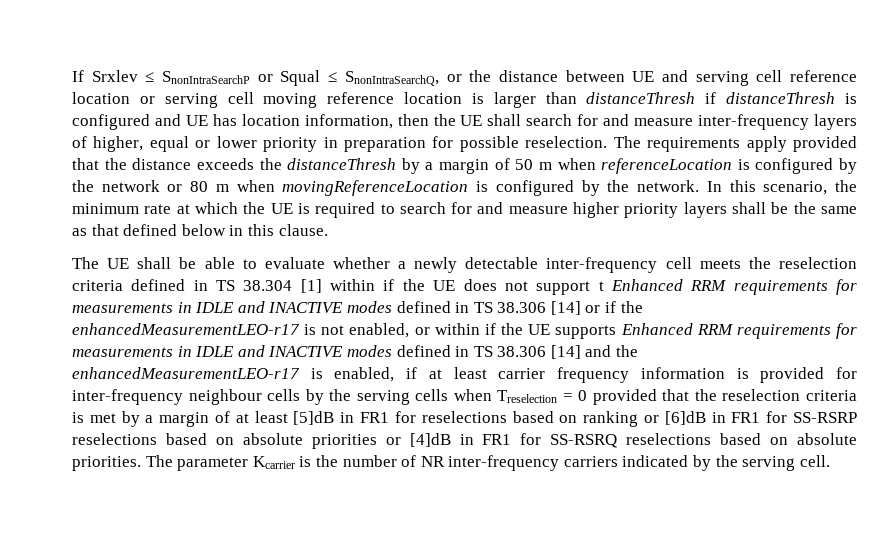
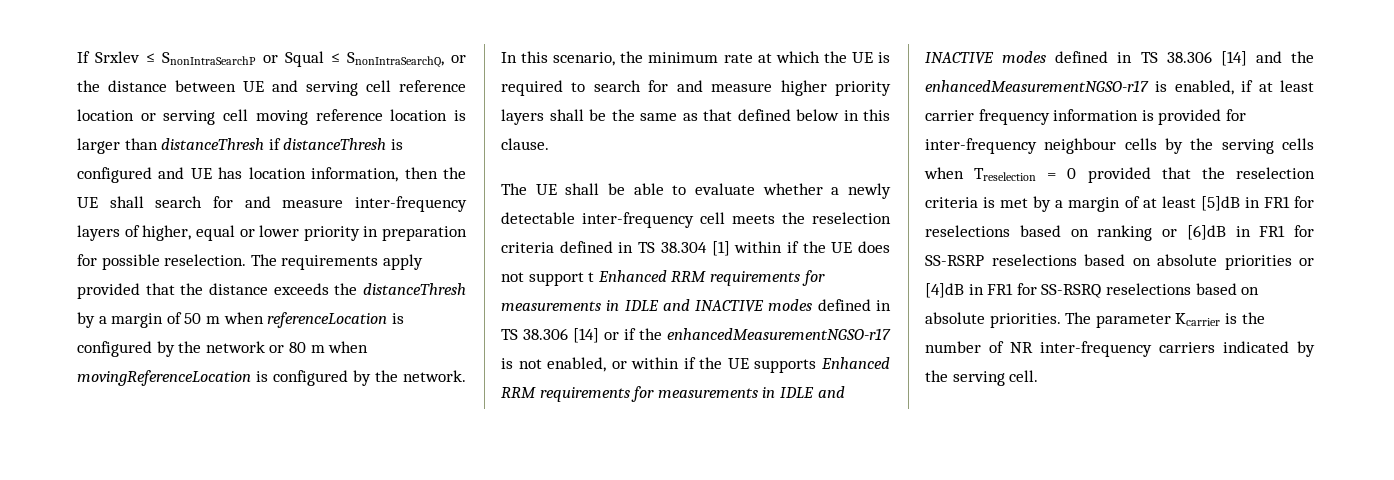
- The UE shall be able to evaluate whether a newly detectable inter-frequency cell meets the reselection criteria defined in TS 38.304 [1] within if the UE does not support t Enhanced RRM requirements for measurements in IDLE and INACTIVE modes defined in TS 38.306 [14] or if the enhancedMeasurementLEO-r17 is not enabled, or within if the UE supports Enhanced RRM requirements for measurements in IDLE and INACTIVE modes defined in TS 38.306 [14] and the enhancedMeasurementLEO-r17 is enabled, if at least carrier frequency information is provided for inter-frequency neighbour cells by the serving cells when Treselection = 0 provided that the reselection criteria is met by a margin of at least [5]dB in FR1 for reselections based on ranking or [6]dB in FR1 for SS-RSRP reselections based on absolute priorities or [4]dB in FR1 for SS-RSRQ reselections based on absolute priorities.
+ The UE shall be able to evaluate whether a newly detectable inter-frequency cell meets the reselection criteria defined in TS 38.304 [1] within if the UE does not support t Enhanced RRM requirements for measurements in IDLE and INACTIVE modes defined in TS 38.306 [14] or if the enhancedMeasurementNGSO-r17 is not enabled, or within if the UE supports Enhanced RRM requirements for measurements in IDLE and INACTIVE modes defined in TS 38.306 [14] and the enhancedMeasurementNGSO-r17 is enabled, if at least carrier frequency information is provided for inter-frequency neighbour cells by the serving cells when Treselection = 0 provided that the reselection criteria is met by a margin of at least [5]dB in FR1 for reselections based on ranking or [6]dB in FR1 for SS-RSRP reselections based on absolute priorities or [4]dB in FR1 for SS-RSRQ reselections based on absolute priorities.

